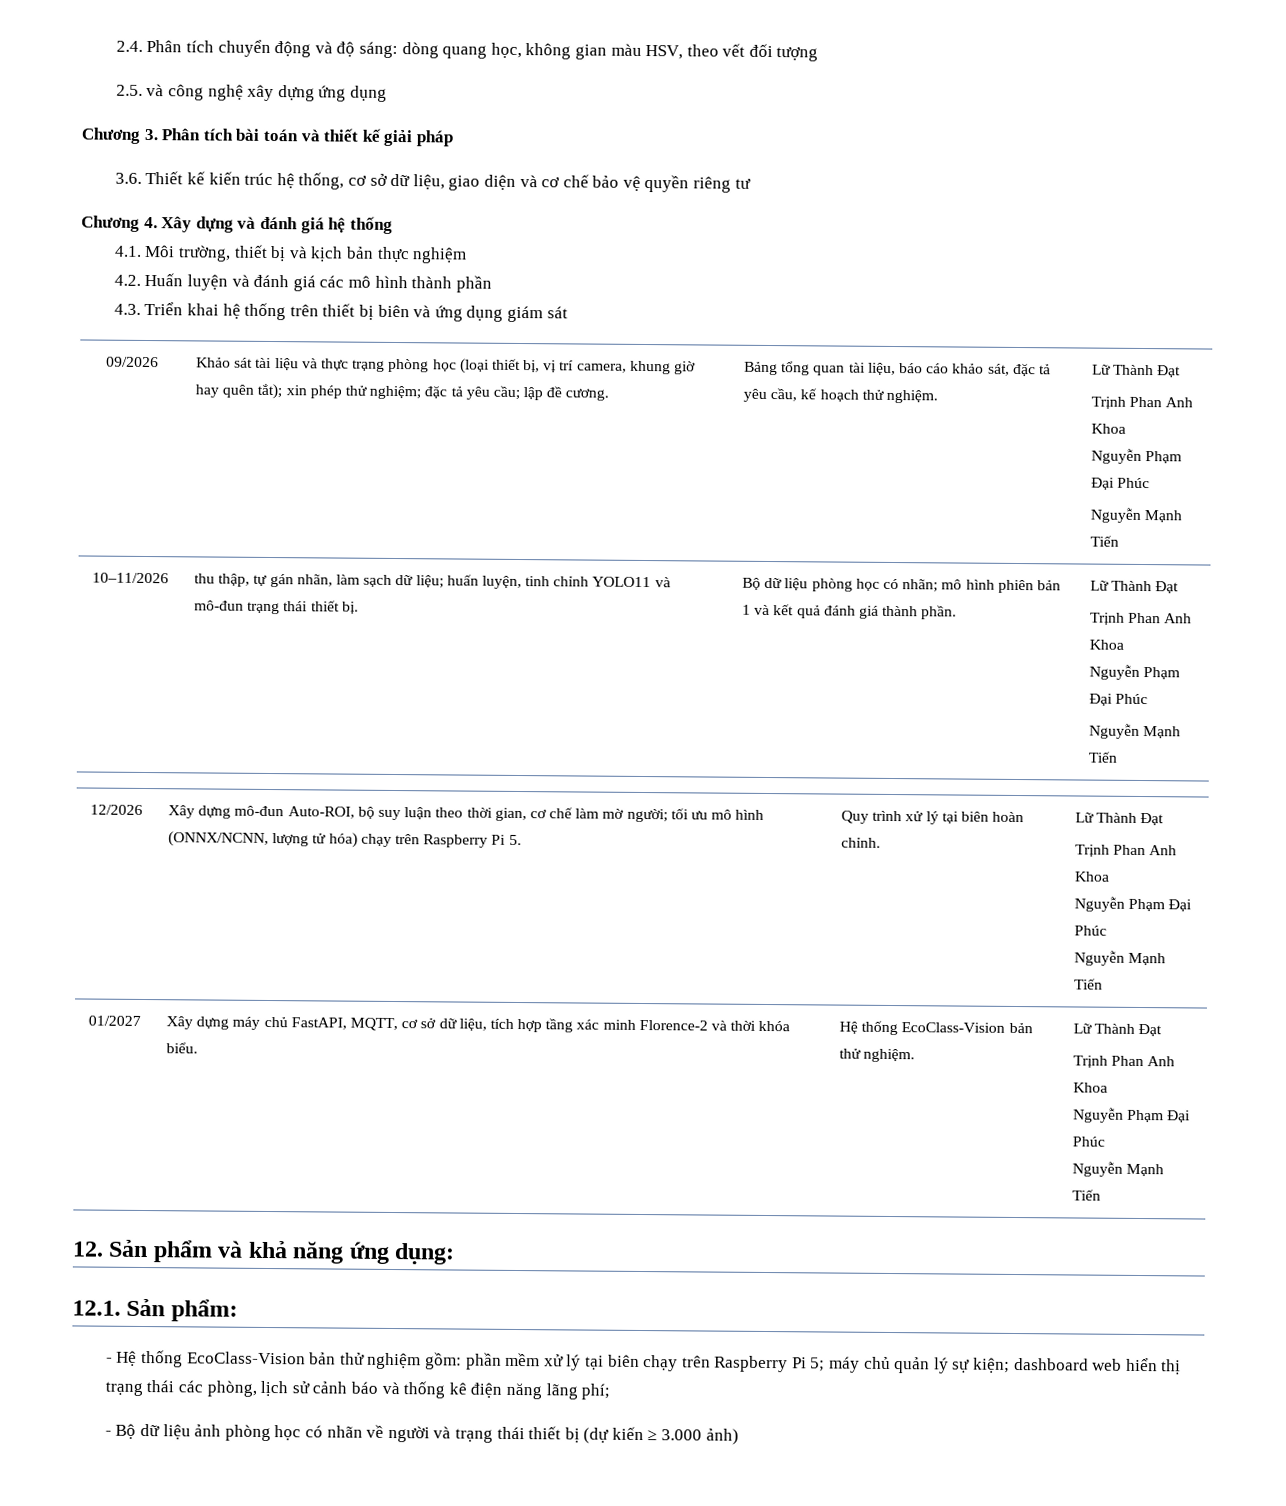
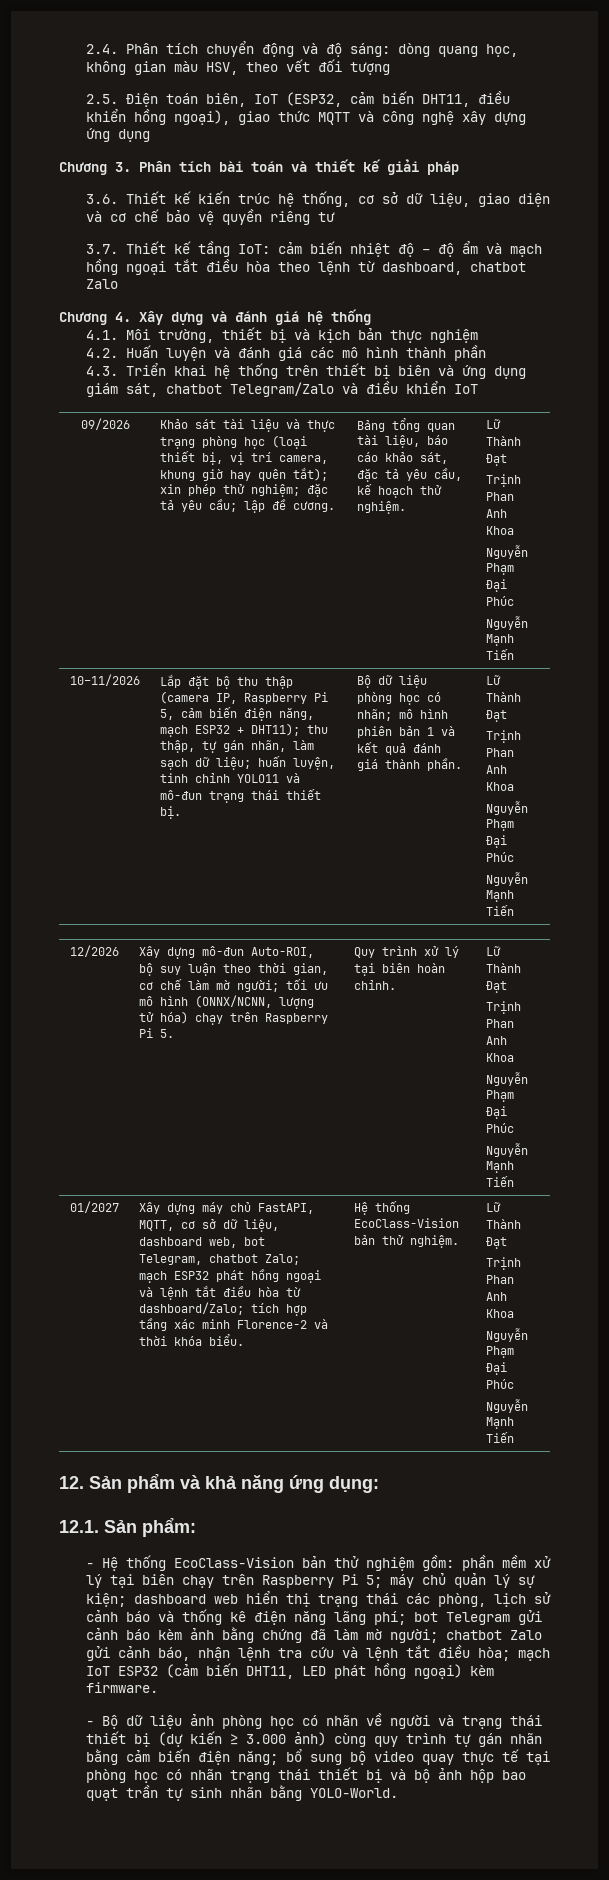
- 2.5. và công nghệ xây dựng ứng dụng
+ 2.5. Điện toán biên, IoT (ESP32, cảm biến DHT11, điều khiển hồng ngoại), giao thức MQTT và công nghệ xây dựng ứng dụng
+ 3.7. Thiết kế tầng IoT: cảm biến nhiệt độ – độ ẩm và mạch hồng ngoại tắt điều hòa theo lệnh từ dashboard, chatbot Zalo
- 4.3. Triển khai hệ thống trên thiết bị biên và ứng dụng giám sát
+ 4.3. Triển khai hệ thống trên thiết bị biên và ứng dụng giám sát, chatbot Telegram/Zalo và điều khiển IoT
- thu thập, tự gán nhãn, làm sạch dữ liệu; huấn luyện, tinh chỉnh YOLO11 và mô-đun trạng thái thiết bị.
+ Lắp đặt bộ thu thập (camera IP, Raspberry Pi 5, cảm biến điện năng, mạch ESP32 + DHT11); thu thập, tự gán nhãn, làm sạch dữ liệu; huấn luyện, tinh chỉnh YOLO11 và mô-đun trạng thái thiết bị.
- Xây dựng máy chủ FastAPI, MQTT, cơ sở dữ liệu, tích hợp tầng xác minh Florence-2 và thời khóa biểu.
+ Xây dựng máy chủ FastAPI, MQTT, cơ sở dữ liệu, dashboard web, bot Telegram, chatbot Zalo; mạch ESP32 phát hồng ngoại và lệnh tắt điều hòa từ dashboard/Zalo; tích hợp tầng xác minh Florence-2 và thời khóa biểu.
- - Hệ thống EcoClass-Vision bản thử nghiệm gồm: phần mềm xử lý tại biên chạy trên Raspberry Pi 5; máy chủ quản lý sự kiện; dashboard web hiển thị trạng thái các phòng, lịch sử cảnh báo và thống kê điện năng lãng phí;
+ - Hệ thống EcoClass-Vision bản thử nghiệm gồm: phần mềm xử lý tại biên chạy trên Raspberry Pi 5; máy chủ quản lý sự kiện; dashboard web hiển thị trạng thái các phòng, lịch sử cảnh báo và thống kê điện năng lãng phí; bot Telegram gửi cảnh báo kèm ảnh bằng chứng đã làm mờ người; chatbot Zalo gửi cảnh báo, nhận lệnh tra cứu và lệnh tắt điều hòa; mạch IoT ESP32 (cảm biến DHT11, LED phát hồng ngoại) kèm firmware.
- - Bộ dữ liệu ảnh phòng học có nhãn về người và trạng thái thiết bị (dự kiến ≥ 3.000 ảnh)
+ - Bộ dữ liệu ảnh phòng học có nhãn về người và trạng thái thiết bị (dự kiến ≥ 3.000 ảnh) cùng quy trình tự gán nhãn bằng cảm biến điện năng; bổ sung bộ video quay thực tế tại phòng học có nhãn trạng thái thiết bị và bộ ảnh hộp bao quạt trần tự sinh nhãn bằng YOLO-World.

